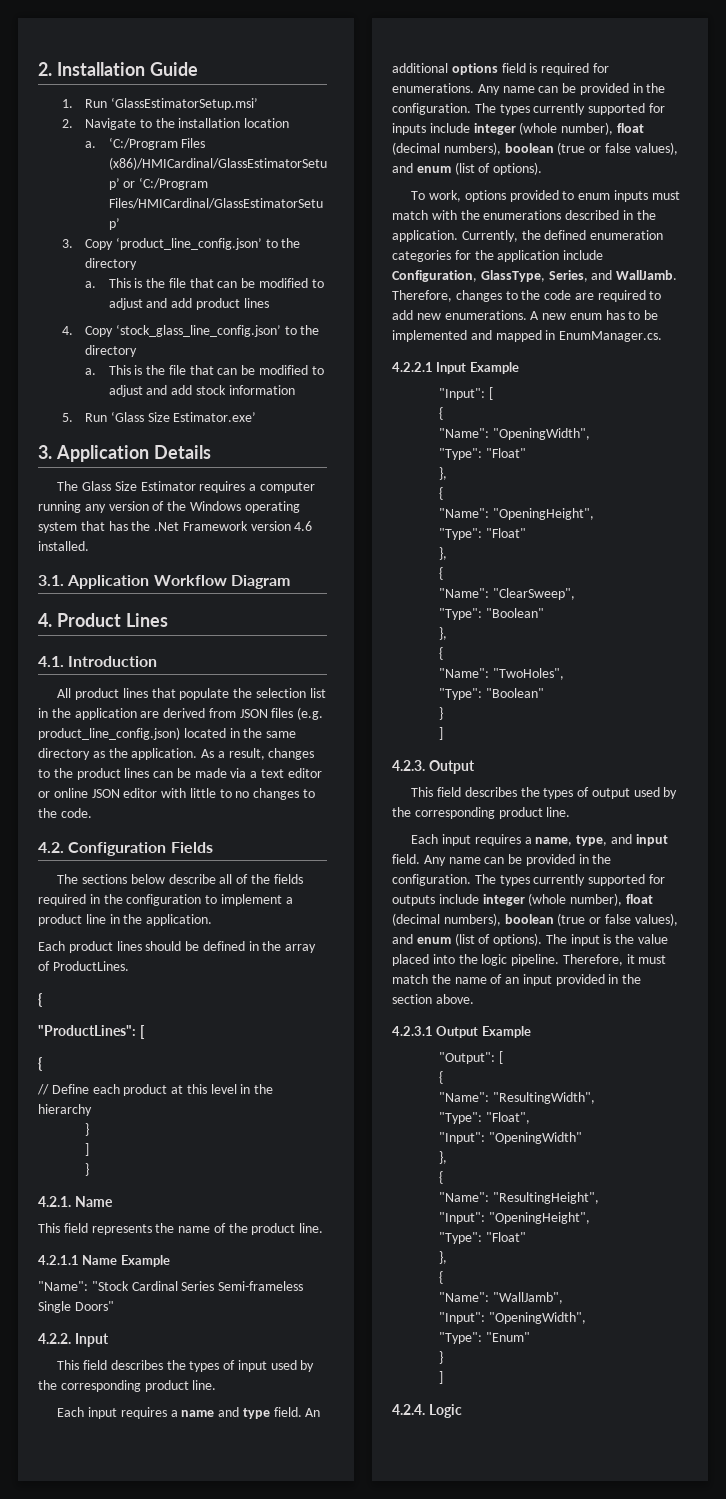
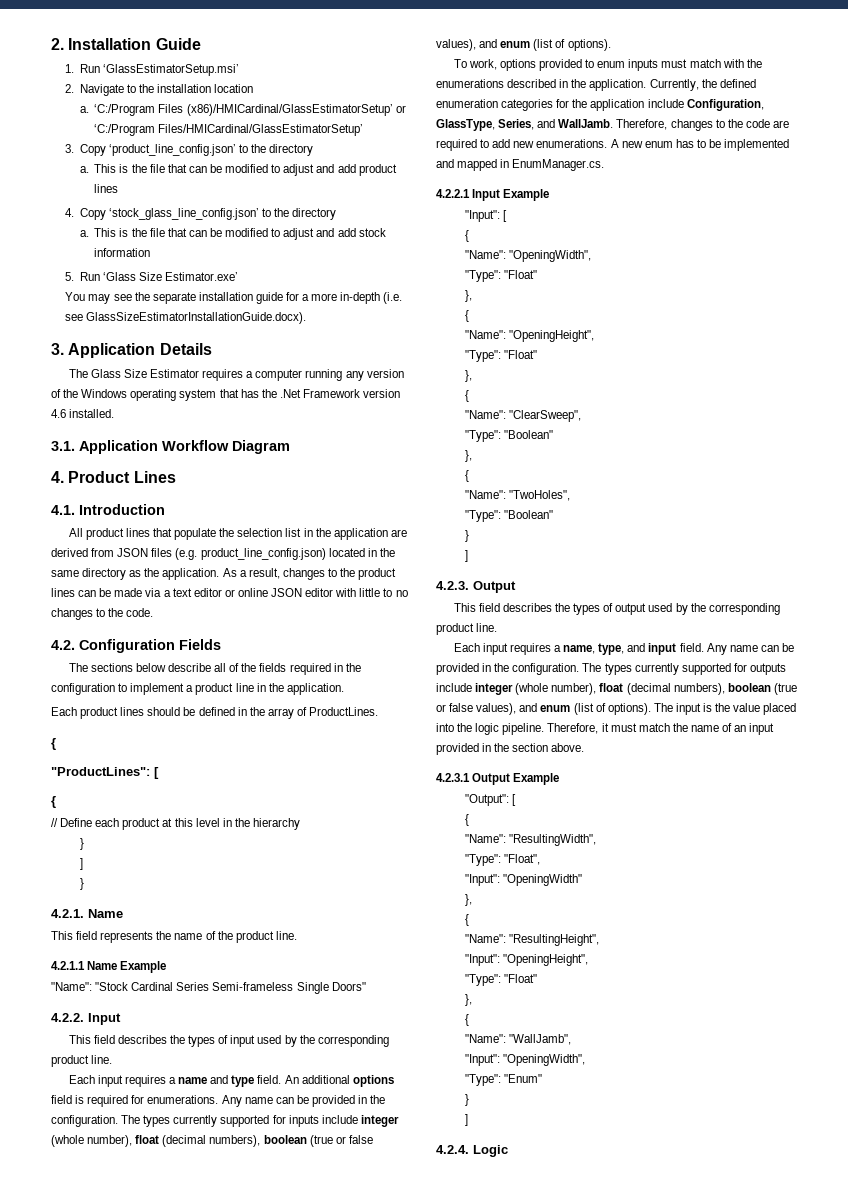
+ You may see the separate installation guide for a more in-depth (i.e. see GlassSizeEstimatorInstallationGuide.docx).

